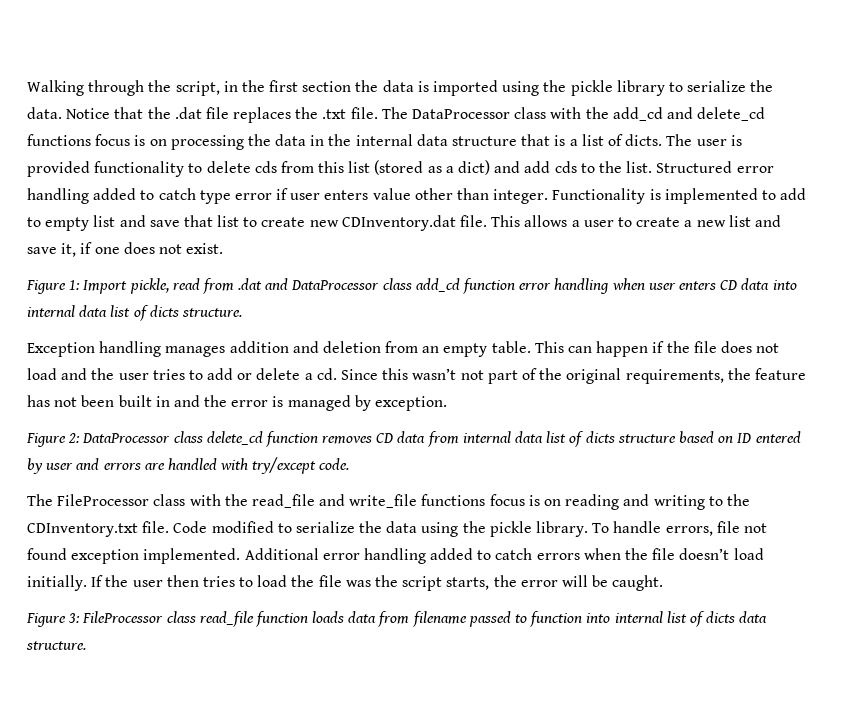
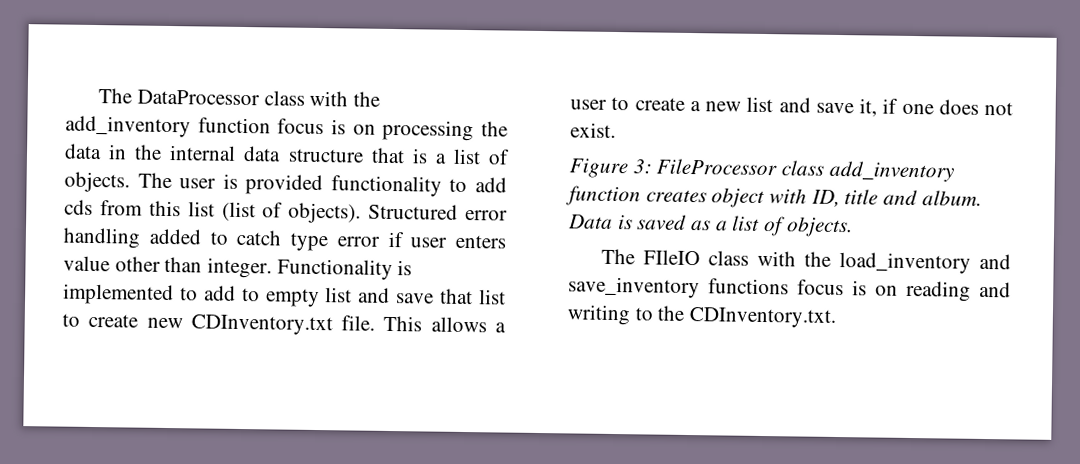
- Walking through the script, in the first section the data is imported using the pickle library to serialize the data. Notice that the .dat file replaces the .txt file. The DataProcessor class with the add_cd and delete_cd functions focus is on processing the data in the internal data structure that is a list of dicts.
+ The DataProcessor class with the add_inventory function focus is on processing the data in the internal data structure that is a list of objects.
- The user is provided functionality to delete cds from this list (stored as a dict) and add cds to the list.
+ The user is provided functionality to add cds from this list (list of objects).
- Functionality is implemented to add to empty list and save that list to create new CDInventory.dat file.
+ Functionality is implemented to add to empty list and save that list to create new CDInventory.txt file.
- Figure 1: Import pickle, read from .dat and DataProcessor class add_cd function error handling when user enters CD data into internal data list of dicts structure.
- Exception handling manages addition and deletion from an empty table. This can happen if the file does not load and the user tries to add or delete a cd. Since this wasn’t not part of the original requirements, the feature has not been built in and the error is managed by exception.
- Figure 2: DataProcessor class delete_cd function removes CD data from internal data list of dicts structure based on ID entered by user and errors are handled with try/except code.
- The FileProcessor class with the read_file and write_file functions focus is on reading and writing to the CDInventory.txt file. Code modified to serialize the data using the pickle library. To handle errors, file not found exception implemented. Additional error handling added to catch errors when the file doesn’t load initially. If the user then tries to load the file was the script starts, the error will be caught.
- Figure 3: FileProcessor class read_file function loads data from filename passed to function into internal list of dicts data structure.
+ Figure 3: FileProcessor class add_inventory function creates object with ID, title and album. Data is saved as a list of objects.
+ The FIleIO class with the load_inventory and save_inventory functions focus is on reading and writing to the CDInventory.txt.

